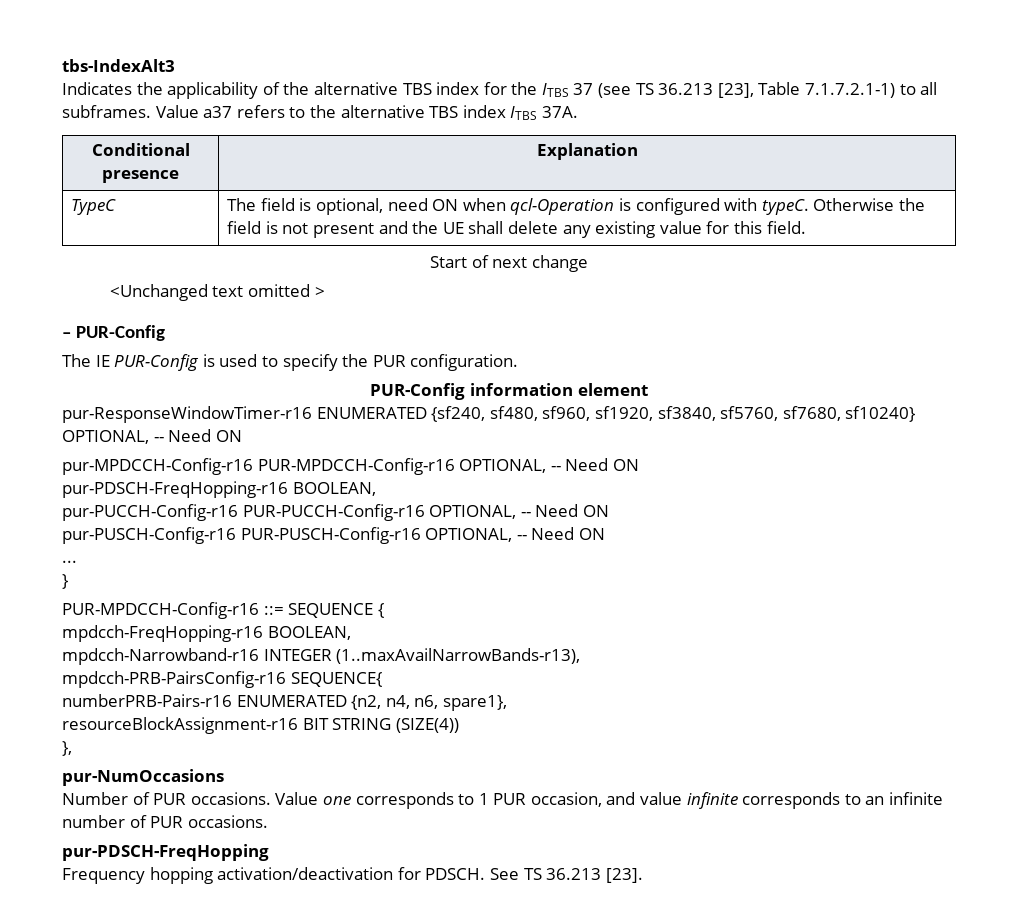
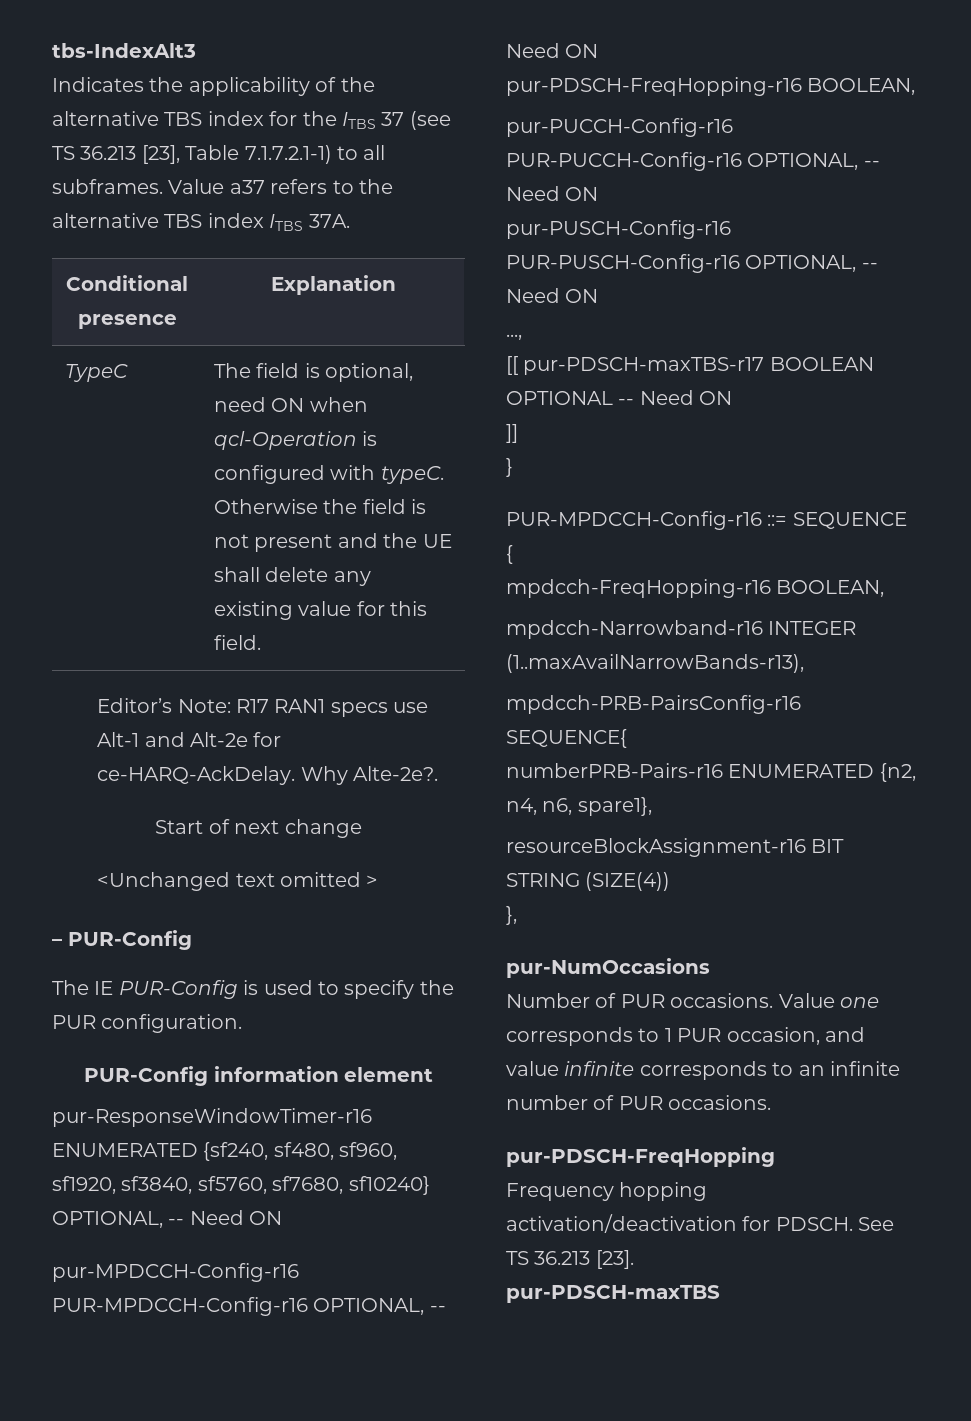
+ Editor’s Note: R17 RAN1 specs use Alt-1 and Alt-2e for ce-HARQ-AckDelay. Why Alte-2e?.
- ...
+ ...,
+ [[ pur-PDSCH-maxTBS-r17 BOOLEAN OPTIONAL -- Need ON
+ ]]
+ pur-PDSCH-maxTBS

